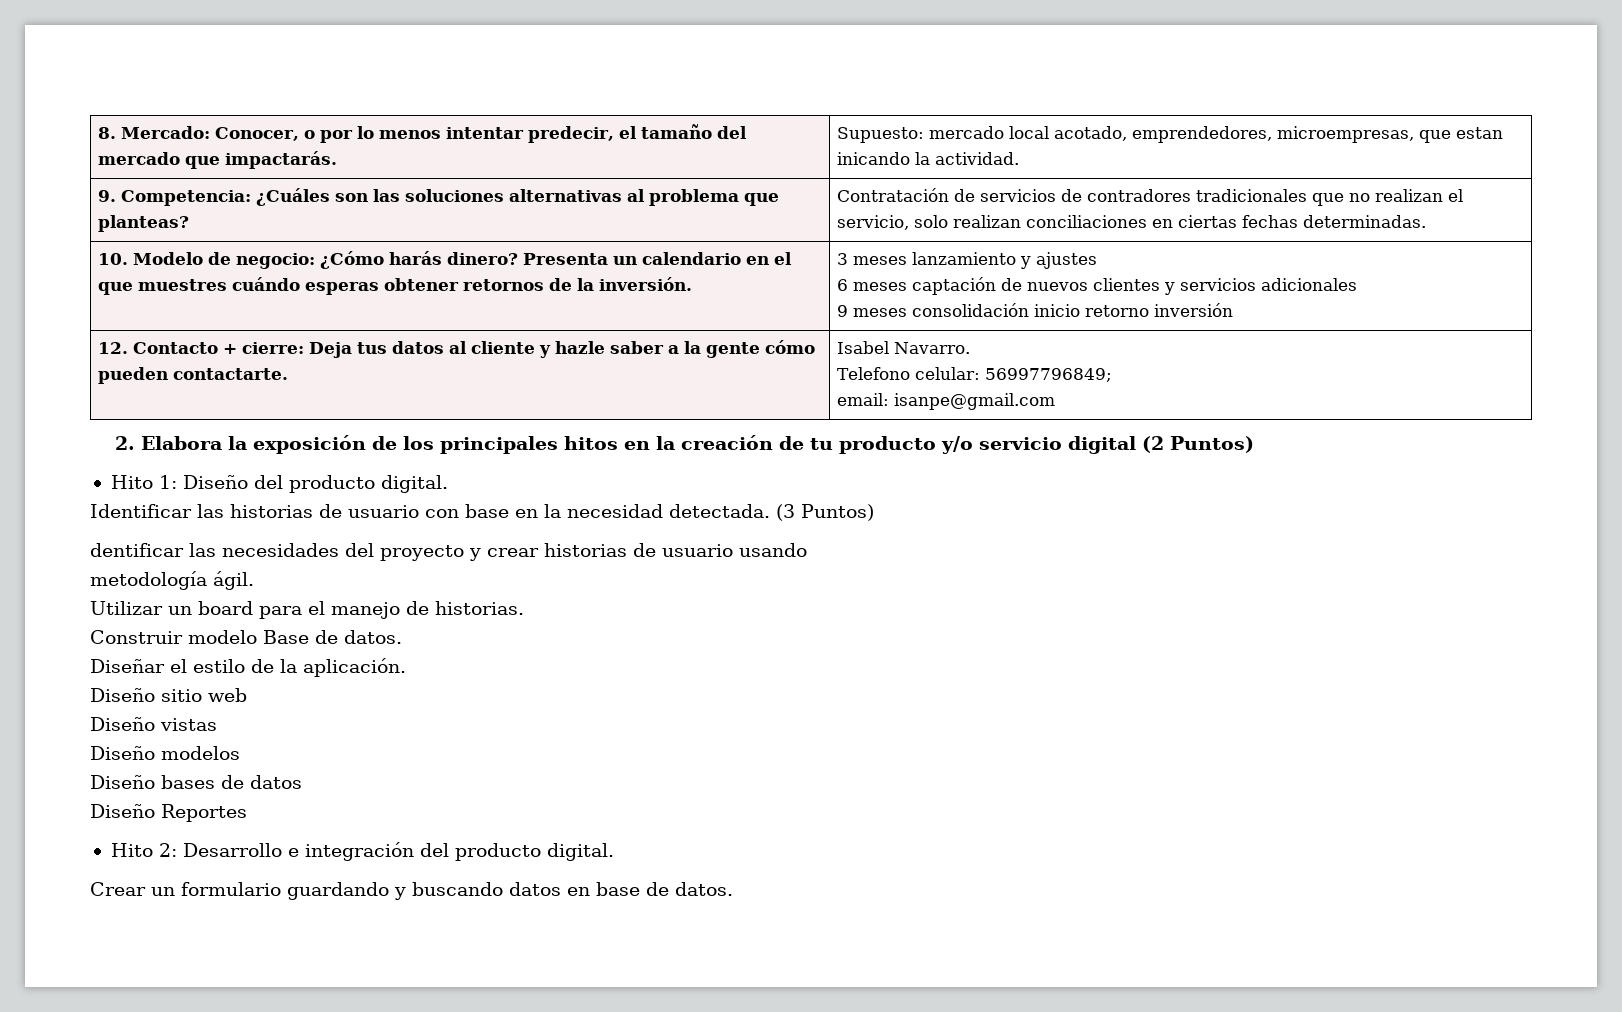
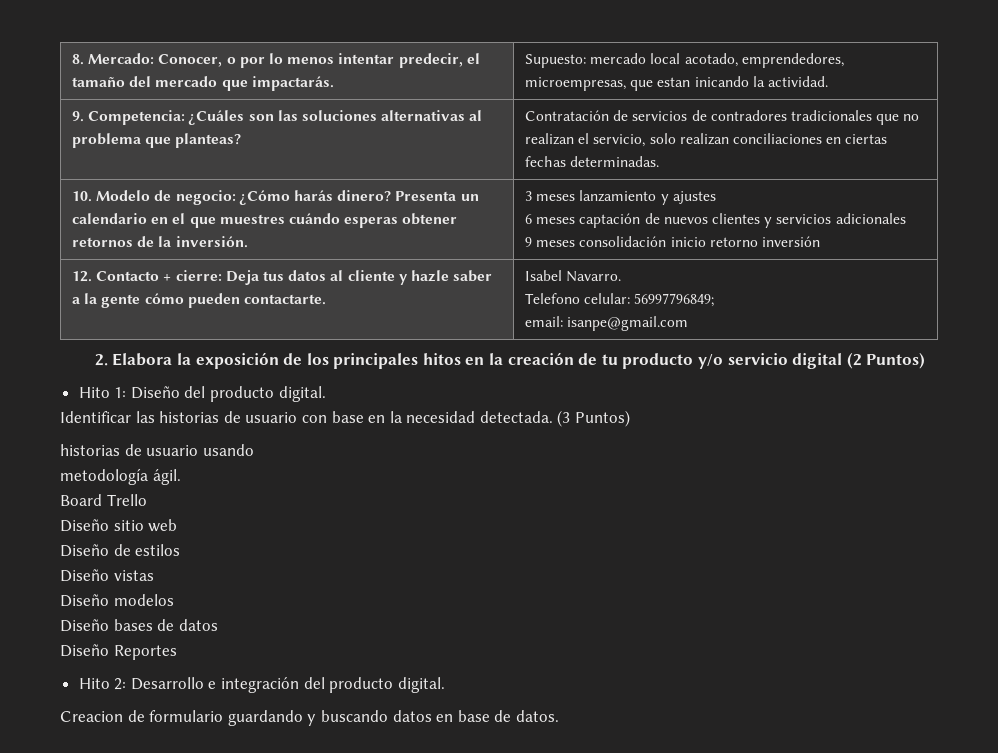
- dentificar las necesidades del proyecto y crear historias de usuario usando
+ historias de usuario usando
- Utilizar un board para el manejo de historias.
- Construir modelo Base de datos.
- Diseñar el estilo de la aplicación.
+ Board Trello
+ Diseño de estilos
- Crear un formulario guardando y buscando datos en base de datos.
+ Creacion de formulario guardando y buscando datos en base de datos.

